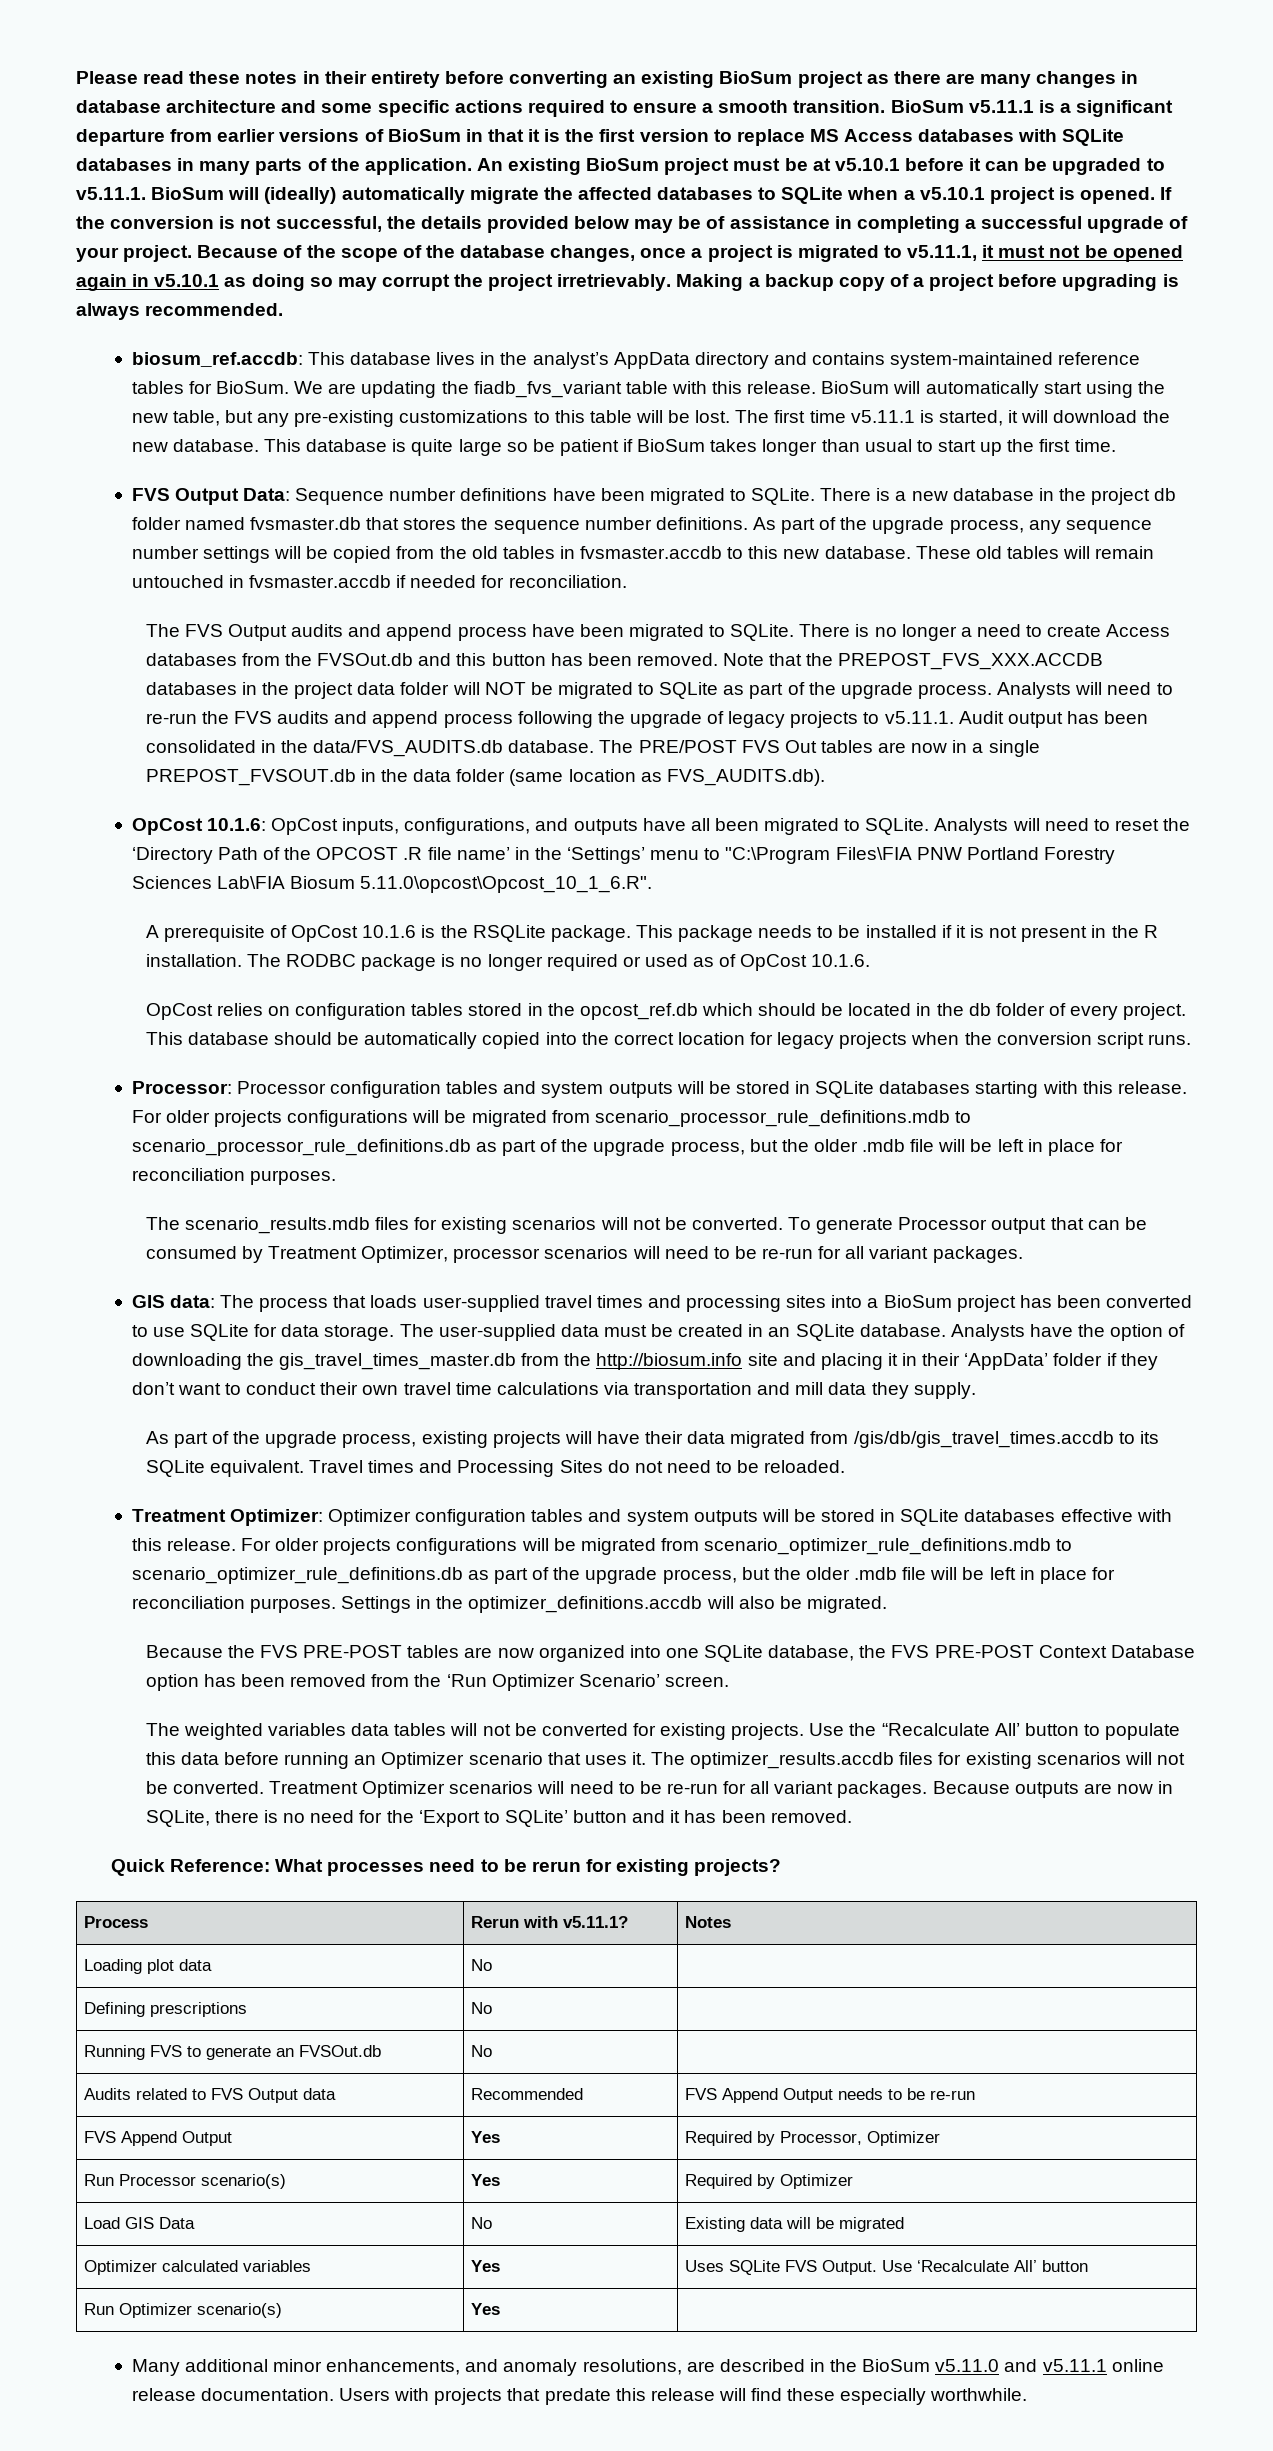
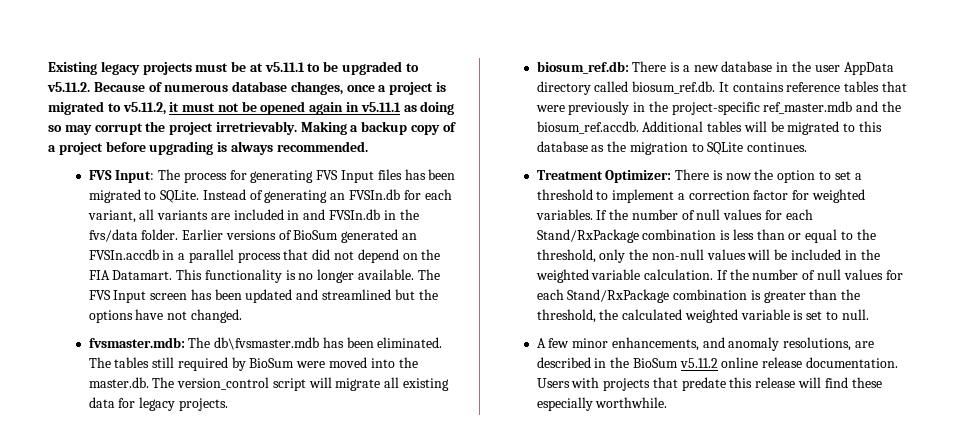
- Please read these notes in their entirety before converting an existing BioSum project as there are many changes in database architecture and some specific actions required to ensure a smooth transition. BioSum v5.11.1 is a significant departure from earlier versions of BioSum in that it is the first version to replace MS Access databases with SQLite databases in many parts of the application. An existing BioSum project must be at v5.10.1 before it can be upgraded to v5.11.1. BioSum will (ideally) automatically migrate the affected databases to SQLite when a v5.10.1 project is opened. If the conversion is not successful, the details provided below may be of assistance in completing a successful upgrade of your project. Because of the scope of the database changes, once a project is migrated to v5.11.1, it must not be opened again in v5.10.1 as doing so may corrupt the project irretrievably.
+ Existing legacy projects must be at v5.11.1 to be upgraded to v5.11.2. Because of numerous database changes, once a project is migrated to v5.11.2, it must not be opened again in v5.11.1 as doing so may corrupt the project irretrievably.
- biosum_ref.accdb: This database lives in the analyst’s AppData directory and contains system-maintained reference tables for BioSum. We are updating the fiadb_fvs_variant table with this release. BioSum will automatically start using the new table, but any pre-existing customizations to this table will be lost. The first time v5.11.1 is started, it will download the new database. This database is quite large so be patient if BioSum takes longer than usual to start up the first time.
- FVS Output Data: Sequence number definitions have been migrated to SQLite. There is a new database in the project db folder named fvsmaster.db that stores the sequence number definitions. As part of the upgrade process, any sequence number settings will be copied from the old tables in fvsmaster.accdb to this new database. These old tables will remain untouched in fvsmaster.accdb if needed for reconciliation.
- The FVS Output audits and append process have been migrated to SQLite. There is no longer a need to create Access databases from the FVSOut.db and this button has been removed. Note that the PREPOST_FVS_XXX.ACCDB databases in the project data folder will NOT be migrated to SQLite as part of the upgrade process. Analysts will need to re-run the FVS audits and append process following the upgrade of legacy projects to v5.11.1. Audit output has been consolidated in the data/FVS_AUDITS.db database. The PRE/POST FVS Out tables are now in a single PREPOST_FVSOUT.db in the data folder (same location as FVS_AUDITS.db).
- OpCost 10.1.6: OpCost inputs, configurations, and outputs have all been migrated to SQLite. Analysts will need to reset the ‘Directory Path of the OPCOST .R file name’ in the ‘Settings’ menu to "C:\Program Files\FIA PNW Portland Forestry Sciences Lab\FIA Biosum 5.11.0\opcost\Opcost_10_1_6.R".
- A prerequisite of OpCost 10.1.6 is the RSQLite package. This package needs to be installed if it is not present in the R installation. The RODBC package is no longer required or used as of OpCost 10.1.6.
- OpCost relies on configuration tables stored in the opcost_ref.db which should be located in the db folder of every project. This database should be automatically copied into the correct location for legacy projects when the conversion script runs.
- Processor: Processor configuration tables and system outputs will be stored in SQLite databases starting with this release. For older projects configurations will be migrated from scenario_processor_rule_definitions.mdb to scenario_processor_rule_definitions.db as part of the upgrade process, but the older .mdb file will be left in place for reconciliation purposes.
- The scenario_results.mdb files for existing scenarios will not be converted. To generate Processor output that can be consumed by Treatment Optimizer, processor scenarios will need to be re-run for all variant packages.
- GIS data: The process that loads user-supplied travel times and processing sites into a BioSum project has been converted to use SQLite for data storage. The user-supplied data must be created in an SQLite database. Analysts have the option of downloading the gis_travel_times_master.db from the http://biosum.info site and placing it in their ‘AppData’ folder if they don’t want to conduct their own travel time calculations via transportation and mill data they supply.
- As part of the upgrade process, existing projects will have their data migrated from /gis/db/gis_travel_times.accdb to its SQLite equivalent. Travel times and Processing Sites do not need to be reloaded.
- Treatment Optimizer: Optimizer configuration tables and system outputs will be stored in SQLite databases effective with this release. For older projects configurations will be migrated from scenario_optimizer_rule_definitions.mdb to scenario_optimizer_rule_definitions.db as part of the upgrade process, but the older .mdb file will be left in place for reconciliation purposes. Settings in the optimizer_definitions.accdb will also be migrated.
- Because the FVS PRE-POST tables are now organized into one SQLite database, the FVS PRE-POST Context Database option has been removed from the ‘Run Optimizer Scenario’ screen.
- The weighted variables data tables will not be converted for existing projects. Use the “Recalculate All’ button to populate this data before running an Optimizer scenario that uses it. The optimizer_results.accdb files for existing scenarios will not be converted. Treatment Optimizer scenarios will need to be re-run for all variant packages. Because outputs are now in SQLite, there is no need for the ‘Export to SQLite’ button and it has been removed.
- Quick Reference: What processes need to be rerun for existing projects?
- Process | Rerun with v5.11.1? | Notes
- Loading plot data | No |
- Defining prescriptions | No |
- Running FVS to generate an FVSOut.db | No |
- Audits related to FVS Output data | Recommended | FVS Append Output needs to be re-run
- FVS Append Output | Yes | Required by Processor, Optimizer
- Run Processor scenario(s) | Yes | Required by Optimizer
- Load GIS Data | No | Existing data will be migrated
- Optimizer calculated variables | Yes | Uses SQLite FVS Output. Use ‘Recalculate All’ button
- Run Optimizer scenario(s) | Yes |
- Many additional minor enhancements, and anomaly resolutions, are described in the BioSum v5.11.0 and v5.11.1 online release documentation.
+ FVS Input: The process for generating FVS Input files has been migrated to SQLite. Instead of generating an FVSIn.db for each variant, all variants are included in and FVSIn.db in the fvs/data folder. Earlier versions of BioSum generated an FVSIn.accdb in a parallel process that did not depend on the FIA Datamart. This functionality is no longer available. The FVS Input screen has been updated and streamlined but the options have not changed.
+ fvsmaster.mdb: The db\fvsmaster.mdb has been eliminated. The tables still required by BioSum were moved into the master.db. The version_control script will migrate all existing data for legacy projects.
+ biosum_ref.db: There is a new database in the user AppData directory called biosum_ref.db. It contains reference tables that were previously in the project-specific ref_master.mdb and the biosum_ref.accdb. Additional tables will be migrated to this database as the migration to SQLite continues.
+ Treatment Optimizer: There is now the option to set a threshold to implement a correction factor for weighted variables. If the number of null values for each Stand/RxPackage combination is less than or equal to the threshold, only the non-null values will be included in the weighted variable calculation. If the number of null values for each Stand/RxPackage combination is greater than the threshold, the calculated weighted variable is set to null.
+ A few minor enhancements, and anomaly resolutions, are described in the BioSum v5.11.2 online release documentation.

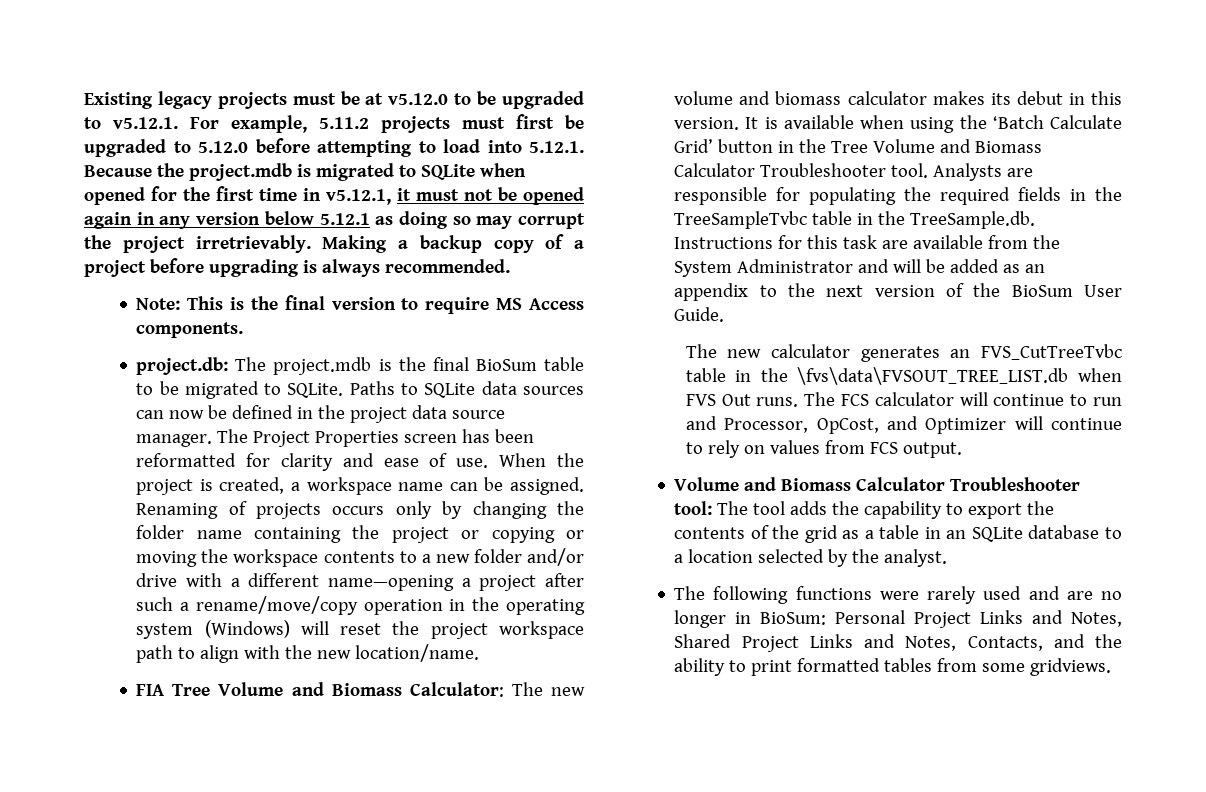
- Existing legacy projects must be at v5.11.1 to be upgraded to v5.11.2. Because of numerous database changes, once a project is migrated to v5.11.2, it must not be opened again in v5.11.1 as doing so may corrupt the project irretrievably.
+ Existing legacy projects must be at v5.12.0 to be upgraded to v5.12.1. For example, 5.11.2 projects must first be upgraded to 5.12.0 before attempting to load into 5.12.1. Because the project.mdb is migrated to SQLite when opened for the first time in v5.12.1, it must not be opened again in any version below 5.12.1 as doing so may corrupt the project irretrievably.
- FVS Input: The process for generating FVS Input files has been migrated to SQLite. Instead of generating an FVSIn.db for each variant, all variants are included in and FVSIn.db in the fvs/data folder. Earlier versions of BioSum generated an FVSIn.accdb in a parallel process that did not depend on the FIA Datamart. This functionality is no longer available. The FVS Input screen has been updated and streamlined but the options have not changed.
- fvsmaster.mdb: The db\fvsmaster.mdb has been eliminated. The tables still required by BioSum were moved into the master.db. The version_control script will migrate all existing data for legacy projects.
- biosum_ref.db: There is a new database in the user AppData directory called biosum_ref.db. It contains reference tables that were previously in the project-specific ref_master.mdb and the biosum_ref.accdb. Additional tables will be migrated to this database as the migration to SQLite continues.
- Treatment Optimizer: There is now the option to set a threshold to implement a correction factor for weighted variables. If the number of null values for each Stand/RxPackage combination is less than or equal to the threshold, only the non-null values will be included in the weighted variable calculation. If the number of null values for each Stand/RxPackage combination is greater than the threshold, the calculated weighted variable is set to null.
- A few minor enhancements, and anomaly resolutions, are described in the BioSum v5.11.2 online release documentation. Users with projects that predate this release will find these especially worthwhile.
+ Note: This is the final version to require MS Access components.
+ project.db: The project.mdb is the final BioSum table to be migrated to SQLite. Paths to SQLite data sources can now be defined in the project data source manager. The Project Properties screen has been reformatted for clarity and ease of use. When the project is created, a workspace name can be assigned. Renaming of projects occurs only by changing the folder name containing the project or copying or moving the workspace contents to a new folder and/or drive with a different name—opening a project after such a rename/move/copy operation in the operating system (Windows) will reset the project workspace path to align with the new location/name.
+ FIA Tree Volume and Biomass Calculator: The new volume and biomass calculator makes its debut in this version. It is available when using the ‘Batch Calculate Grid’ button in the Tree Volume and Biomass Calculator Troubleshooter tool. Analysts are responsible for populating the required fields in the TreeSampleTvbc table in the TreeSample.db. Instructions for this task are available from the System Administrator and will be added as an appendix to the next version of the BioSum User Guide.
+ The new calculator generates an FVS_CutTreeTvbc table in the \fvs\data\FVSOUT_TREE_LIST.db when FVS Out runs. The FCS calculator will continue to run and Processor, OpCost, and Optimizer will continue to rely on values from FCS output.
+ Volume and Biomass Calculator Troubleshooter tool: The tool adds the capability to export the contents of the grid as a table in an SQLite database to a location selected by the analyst.
+ The following functions were rarely used and are no longer in BioSum: Personal Project Links and Notes, Shared Project Links and Notes, Contacts, and the ability to print formatted tables from some gridviews.

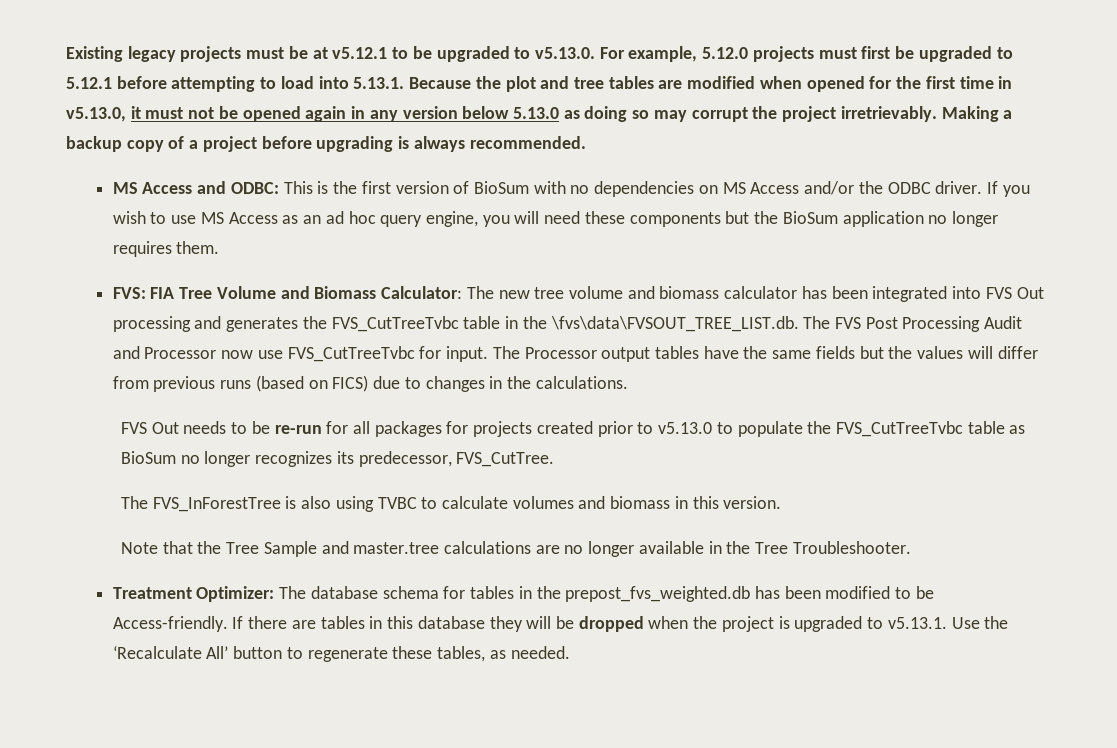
- Existing legacy projects must be at v5.12.0 to be upgraded to v5.12.1. For example, 5.11.2 projects must first be upgraded to 5.12.0 before attempting to load into 5.12.1. Because the project.mdb is migrated to SQLite when opened for the first time in v5.12.1, it must not be opened again in any version below 5.12.1 as doing so may corrupt the project irretrievably.
+ Existing legacy projects must be at v5.12.1 to be upgraded to v5.13.0. For example, 5.12.0 projects must first be upgraded to 5.12.1 before attempting to load into 5.13.1. Because the plot and tree tables are modified when opened for the first time in v5.13.0, it must not be opened again in any version below 5.13.0 as doing so may corrupt the project irretrievably.
- Note: This is the final version to require MS Access components.
- project.db: The project.mdb is the final BioSum table to be migrated to SQLite. Paths to SQLite data sources can now be defined in the project data source manager. The Project Properties screen has been reformatted for clarity and ease of use. When the project is created, a workspace name can be assigned. Renaming of projects occurs only by changing the folder name containing the project or copying or moving the workspace contents to a new folder and/or drive with a different name—opening a project after such a rename/move/copy operation in the operating system (Windows) will reset the project workspace path to align with the new location/name.
- FIA Tree Volume and Biomass Calculator: The new volume and biomass calculator makes its debut in this version. It is available when using the ‘Batch Calculate Grid’ button in the Tree Volume and Biomass Calculator Troubleshooter tool. Analysts are responsible for populating the required fields in the TreeSampleTvbc table in the TreeSample.db. Instructions for this task are available from the System Administrator and will be added as an appendix to the next version of the BioSum User Guide.
- The new calculator generates an FVS_CutTreeTvbc table in the \fvs\data\FVSOUT_TREE_LIST.db when FVS Out runs. The FCS calculator will continue to run and Processor, OpCost, and Optimizer will continue to rely on values from FCS output.
- Volume and Biomass Calculator Troubleshooter tool: The tool adds the capability to export the contents of the grid as a table in an SQLite database to a location selected by the analyst.
- The following functions were rarely used and are no longer in BioSum: Personal Project Links and Notes, Shared Project Links and Notes, Contacts, and the ability to print formatted tables from some gridviews.
+ MS Access and ODBC: This is the first version of BioSum with no dependencies on MS Access and/or the ODBC driver. If you wish to use MS Access as an ad hoc query engine, you will need these components but the BioSum application no longer requires them.
+ FVS: FIA Tree Volume and Biomass Calculator: The new tree volume and biomass calculator has been integrated into FVS Out processing and generates the FVS_CutTreeTvbc table in the \fvs\data\FVSOUT_TREE_LIST.db. The FVS Post Processing Audit and Processor now use FVS_CutTreeTvbc for input. The Processor output tables have the same fields but the values will differ from previous runs (based on FICS) due to changes in the calculations.
+ FVS Out needs to be re-run for all packages for projects created prior to v5.13.0 to populate the FVS_CutTreeTvbc table as BioSum no longer recognizes its predecessor, FVS_CutTree.
+ The FVS_InForestTree is also using TVBC to calculate volumes and biomass in this version.
+ Note that the Tree Sample and master.tree calculations are no longer available in the Tree Troubleshooter.
+ Treatment Optimizer: The database schema for tables in the prepost_fvs_weighted.db has been modified to be Access-friendly. If there are tables in this database they will be dropped when the project is upgraded to v5.13.1. Use the ‘Recalculate All’ button to regenerate these tables, as needed.

